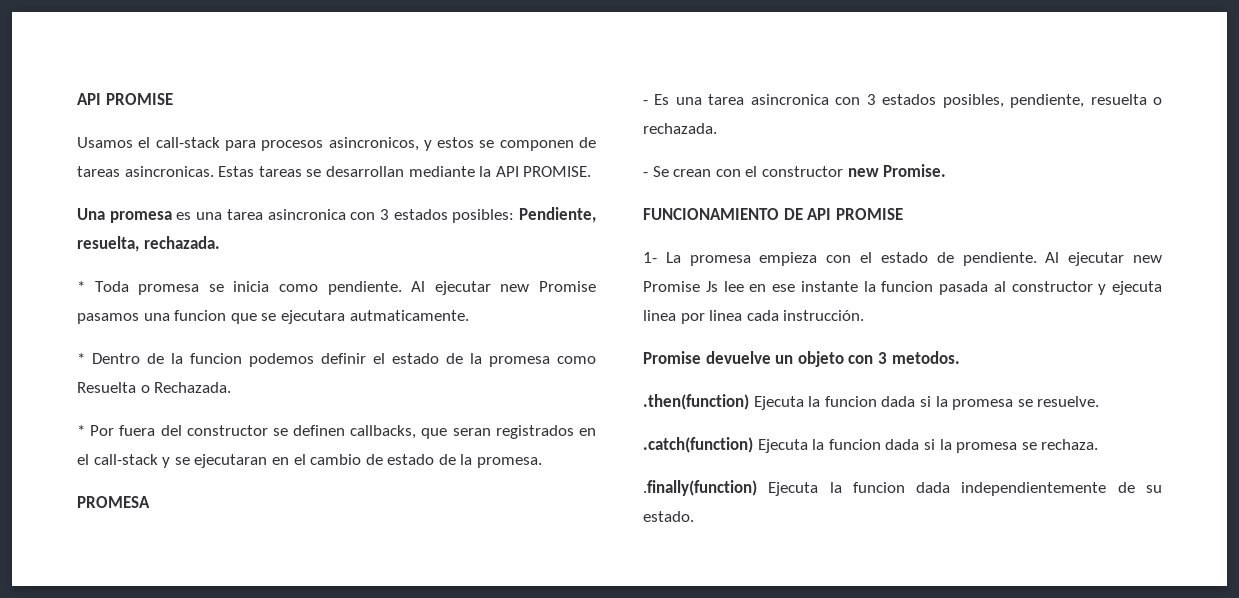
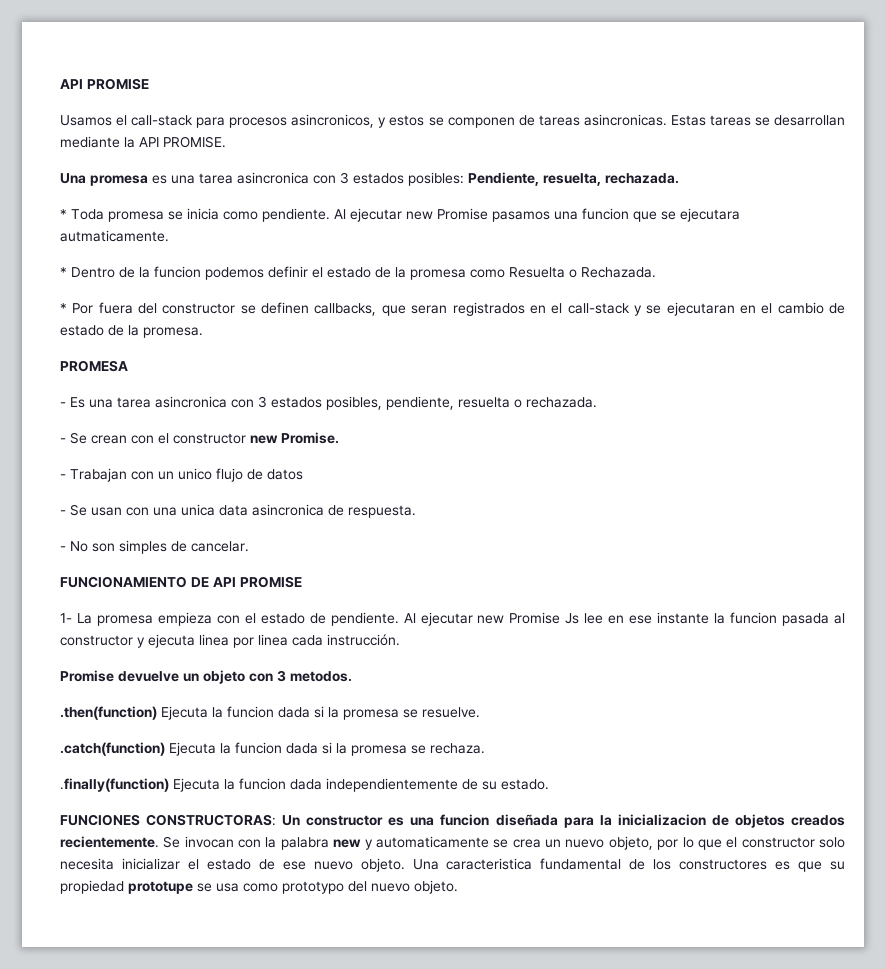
+ - Trabajan con un unico flujo de datos
+ - Se usan con una unica data asincronica de respuesta.
+ - No son simples de cancelar.
+ FUNCIONES CONSTRUCTORAS: Un constructor es una funcion diseñada para la inicializacion de objetos creados recientemente. Se invocan con la palabra new y automaticamente se crea un nuevo objeto, por lo que el constructor solo necesita inicializar el estado de ese nuevo objeto. Una caracteristica fundamental de los constructores es que su propiedad prototupe se usa como prototypo del nuevo objeto.

